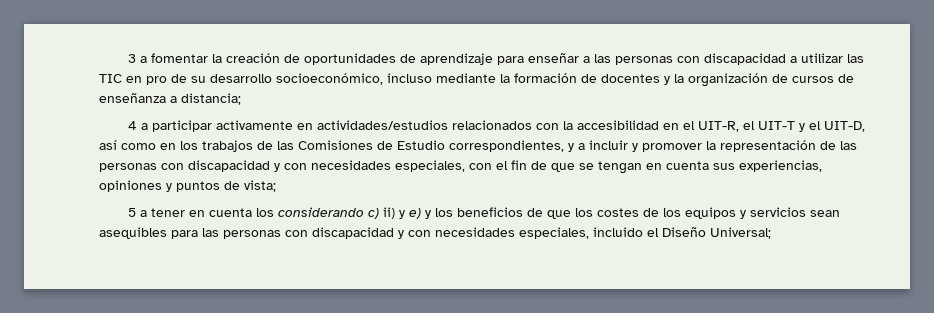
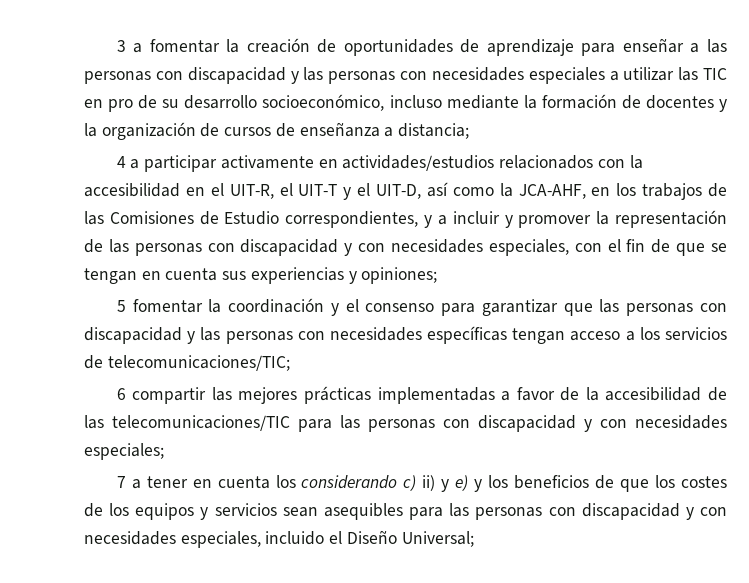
- 3 a fomentar la creación de oportunidades de aprendizaje para enseñar a las personas con discapacidad a utilizar las TIC en pro de su desarrollo socioeconómico, incluso mediante la formación de docentes y la organización de cursos de enseñanza a distancia;
+ 3 a fomentar la creación de oportunidades de aprendizaje para enseñar a las personas con discapacidad y las personas con necesidades especiales a utilizar las TIC en pro de su desarrollo socioeconómico, incluso mediante la formación de docentes y la organización de cursos de enseñanza a distancia;
- 4 a participar activamente en actividades/estudios relacionados con la accesibilidad en el UIT-R, el UIT-T y el UIT-D, así como en los trabajos de las Comisiones de Estudio correspondientes, y a incluir y promover la representación de las personas con discapacidad y con necesidades especiales, con el fin de que se tengan en cuenta sus experiencias, opiniones y puntos de vista;
- 5 a tener en cuenta los considerando c) ii) y e) y los beneficios de que los costes de los equipos y servicios sean asequibles para las personas con discapacidad y con necesidades especiales, incluido el Diseño Universal;
+ 4 a participar activamente en actividades/estudios relacionados con la accesibilidad en el UIT-R, el UIT-T y el UIT-D, así como la JCA-AHF, en los trabajos de las Comisiones de Estudio correspondientes, y a incluir y promover la representación de las personas con discapacidad y con necesidades especiales, con el fin de que se tengan en cuenta sus experiencias y opiniones;
+ 5 fomentar la coordinación y el consenso para garantizar que las personas con discapacidad y las personas con necesidades específicas tengan acceso a los servicios de telecomunicaciones/TIC;
+ 6 compartir las mejores prácticas implementadas a favor de la accesibilidad de las telecomunicaciones/TIC para las personas con discapacidad y con necesidades especiales;
+ 7 a tener en cuenta los considerando c) ii) y e) y los beneficios de que los costes de los equipos y servicios sean asequibles para las personas con discapacidad y con necesidades especiales, incluido el Diseño Universal;

